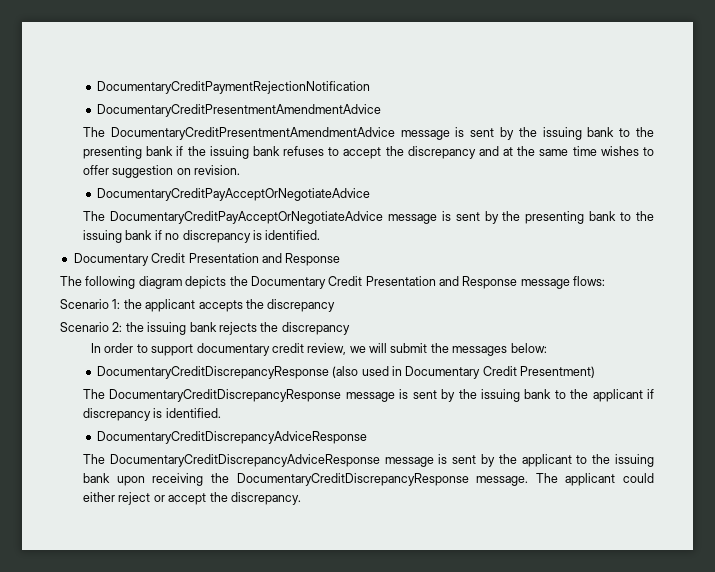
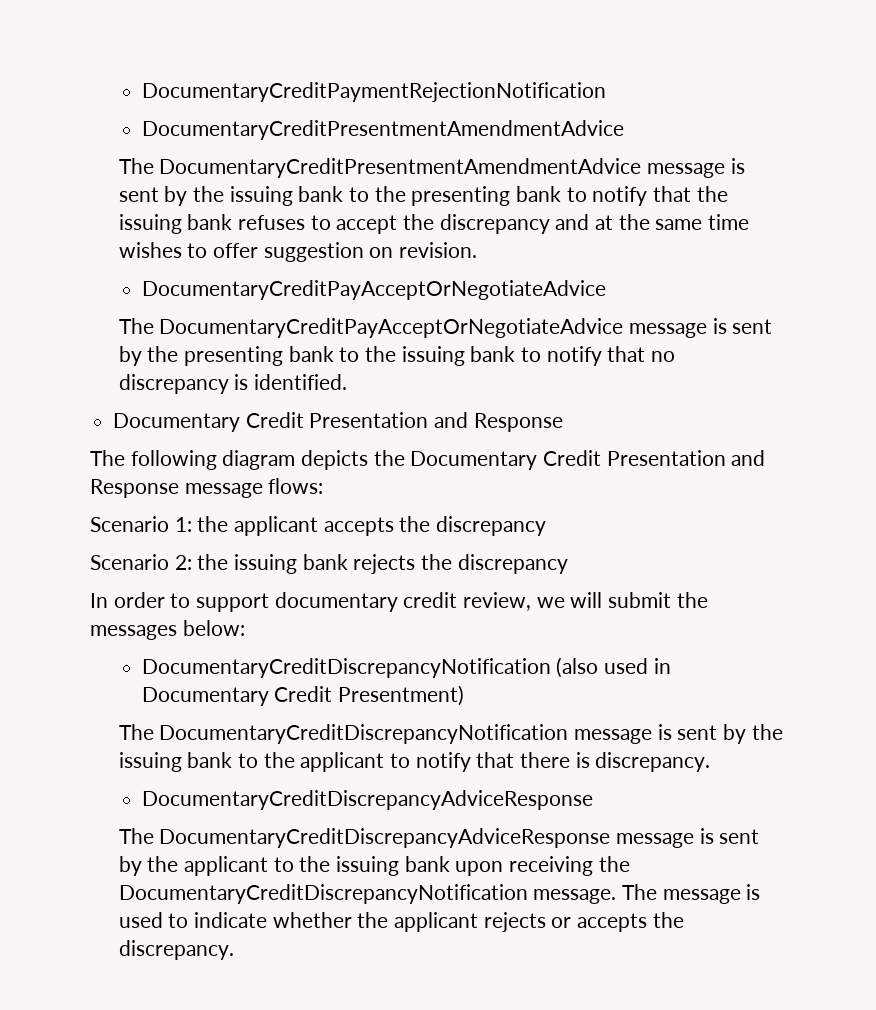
- The DocumentaryCreditPresentmentAmendmentAdvice message is sent by the issuing bank to the presenting bank if the issuing bank refuses to accept the discrepancy and at the same time wishes to offer suggestion on revision.
+ The DocumentaryCreditPresentmentAmendmentAdvice message is sent by the issuing bank to the presenting bank to notify that the issuing bank refuses to accept the discrepancy and at the same time wishes to offer suggestion on revision.
- The DocumentaryCreditPayAcceptOrNegotiateAdvice message is sent by the presenting bank to the issuing bank if no discrepancy is identified.
+ The DocumentaryCreditPayAcceptOrNegotiateAdvice message is sent by the presenting bank to the issuing bank to notify that no discrepancy is identified.
- DocumentaryCreditDiscrepancyResponse (also used in Documentary Credit Presentment)
+ DocumentaryCreditDiscrepancyNotification (also used in Documentary Credit Presentment)
- The DocumentaryCreditDiscrepancyResponse message is sent by the issuing bank to the applicant if discrepancy is identified.
+ The DocumentaryCreditDiscrepancyNotification message is sent by the issuing bank to the applicant to notify that there is discrepancy.
- The DocumentaryCreditDiscrepancyAdviceResponse message is sent by the applicant to the issuing bank upon receiving the DocumentaryCreditDiscrepancyResponse message.
+ The DocumentaryCreditDiscrepancyAdviceResponse message is sent by the applicant to the issuing bank upon receiving the DocumentaryCreditDiscrepancyNotification message.
- The applicant could either reject or accept the discrepancy.
+ The message is used to indicate whether the applicant rejects or accepts the discrepancy.

